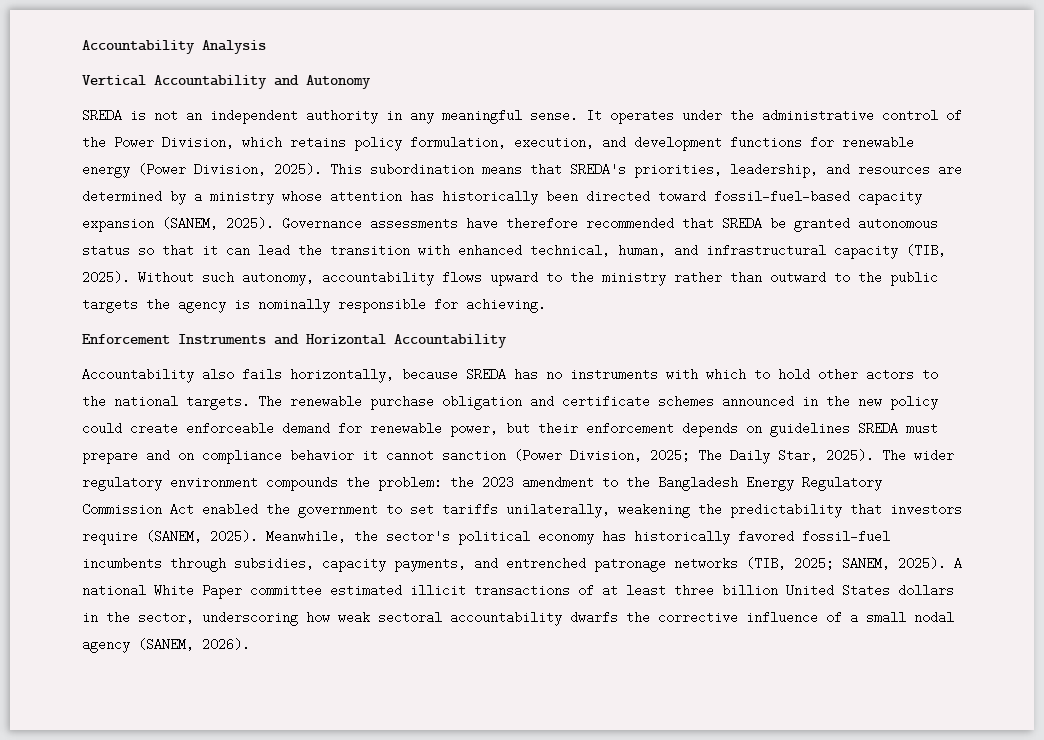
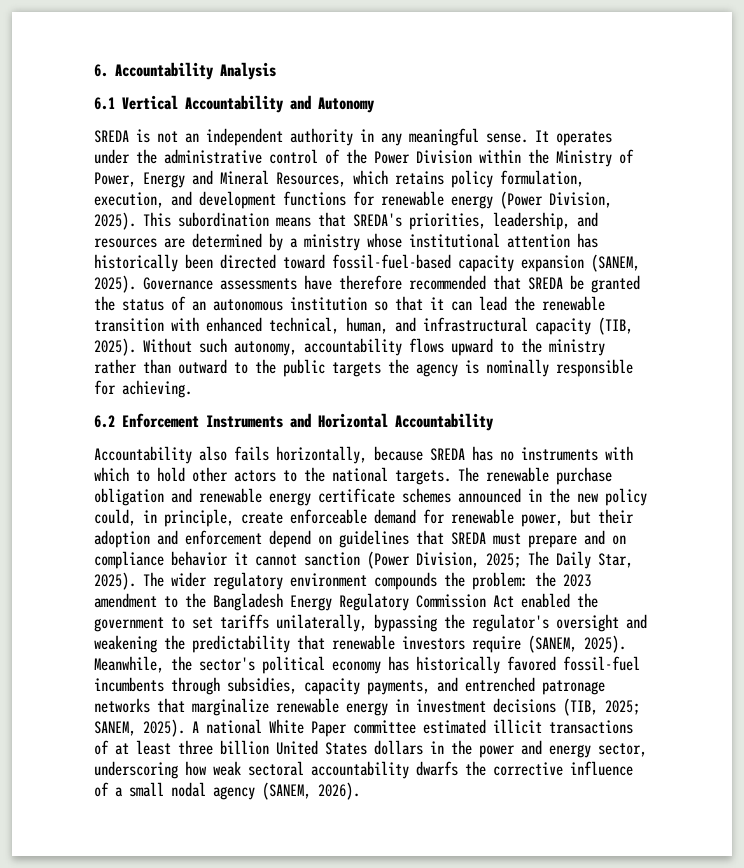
- Accountability Analysis
+ 6. Accountability Analysis
- Vertical Accountability and Autonomy
+ 6.1 Vertical Accountability and Autonomy
- It operates under the administrative control of the Power Division, which retains policy formulation, execution, and development functions for renewable energy (Power Division, 2025).
+ It operates under the administrative control of the Power Division within the Ministry of Power, Energy and Mineral Resources, which retains policy formulation, execution, and development functions for renewable energy (Power Division, 2025).
- This subordination means that SREDA's priorities, leadership, and resources are determined by a ministry whose attention has historically been directed toward fossil-fuel-based capacity expansion (SANEM, 2025).
+ This subordination means that SREDA's priorities, leadership, and resources are determined by a ministry whose institutional attention has historically been directed toward fossil-fuel-based capacity expansion (SANEM, 2025).
- Governance assessments have therefore recommended that SREDA be granted autonomous status so that it can lead the transition with enhanced technical, human, and infrastructural capacity (TIB, 2025).
+ Governance assessments have therefore recommended that SREDA be granted the status of an autonomous institution so that it can lead the renewable transition with enhanced technical, human, and infrastructural capacity (TIB, 2025).
- Enforcement Instruments and Horizontal Accountability
+ 6.2 Enforcement Instruments and Horizontal Accountability
- The renewable purchase obligation and certificate schemes announced in the new policy could create enforceable demand for renewable power, but their enforcement depends on guidelines SREDA must prepare and on compliance behavior it cannot sanction (Power Division, 2025; The Daily Star, 2025).
+ The renewable purchase obligation and renewable energy certificate schemes announced in the new policy could, in principle, create enforceable demand for renewable power, but their adoption and enforcement depend on guidelines that SREDA must prepare and on compliance behavior it cannot sanction (Power Division, 2025; The Daily Star, 2025).
- The wider regulatory environment compounds the problem: the 2023 amendment to the Bangladesh Energy Regulatory Commission Act enabled the government to set tariffs unilaterally, weakening the predictability that investors require (SANEM, 2025).
+ The wider regulatory environment compounds the problem: the 2023 amendment to the Bangladesh Energy Regulatory Commission Act enabled the government to set tariffs unilaterally, bypassing the regulator's oversight and weakening the predictability that renewable investors require (SANEM, 2025).
- Meanwhile, the sector's political economy has historically favored fossil-fuel incumbents through subsidies, capacity payments, and entrenched patronage networks (TIB, 2025; SANEM, 2025).
+ Meanwhile, the sector's political economy has historically favored fossil-fuel incumbents through subsidies, capacity payments, and entrenched patronage networks that marginalize renewable energy in investment decisions (TIB, 2025; SANEM, 2025).
- A national White Paper committee estimated illicit transactions of at least three billion United States dollars in the sector, underscoring how weak sectoral accountability dwarfs the corrective influence of a small nodal agency (SANEM, 2026).
+ A national White Paper committee estimated illicit transactions of at least three billion United States dollars in the power and energy sector, underscoring how weak sectoral accountability dwarfs the corrective influence of a small nodal agency (SANEM, 2026).

